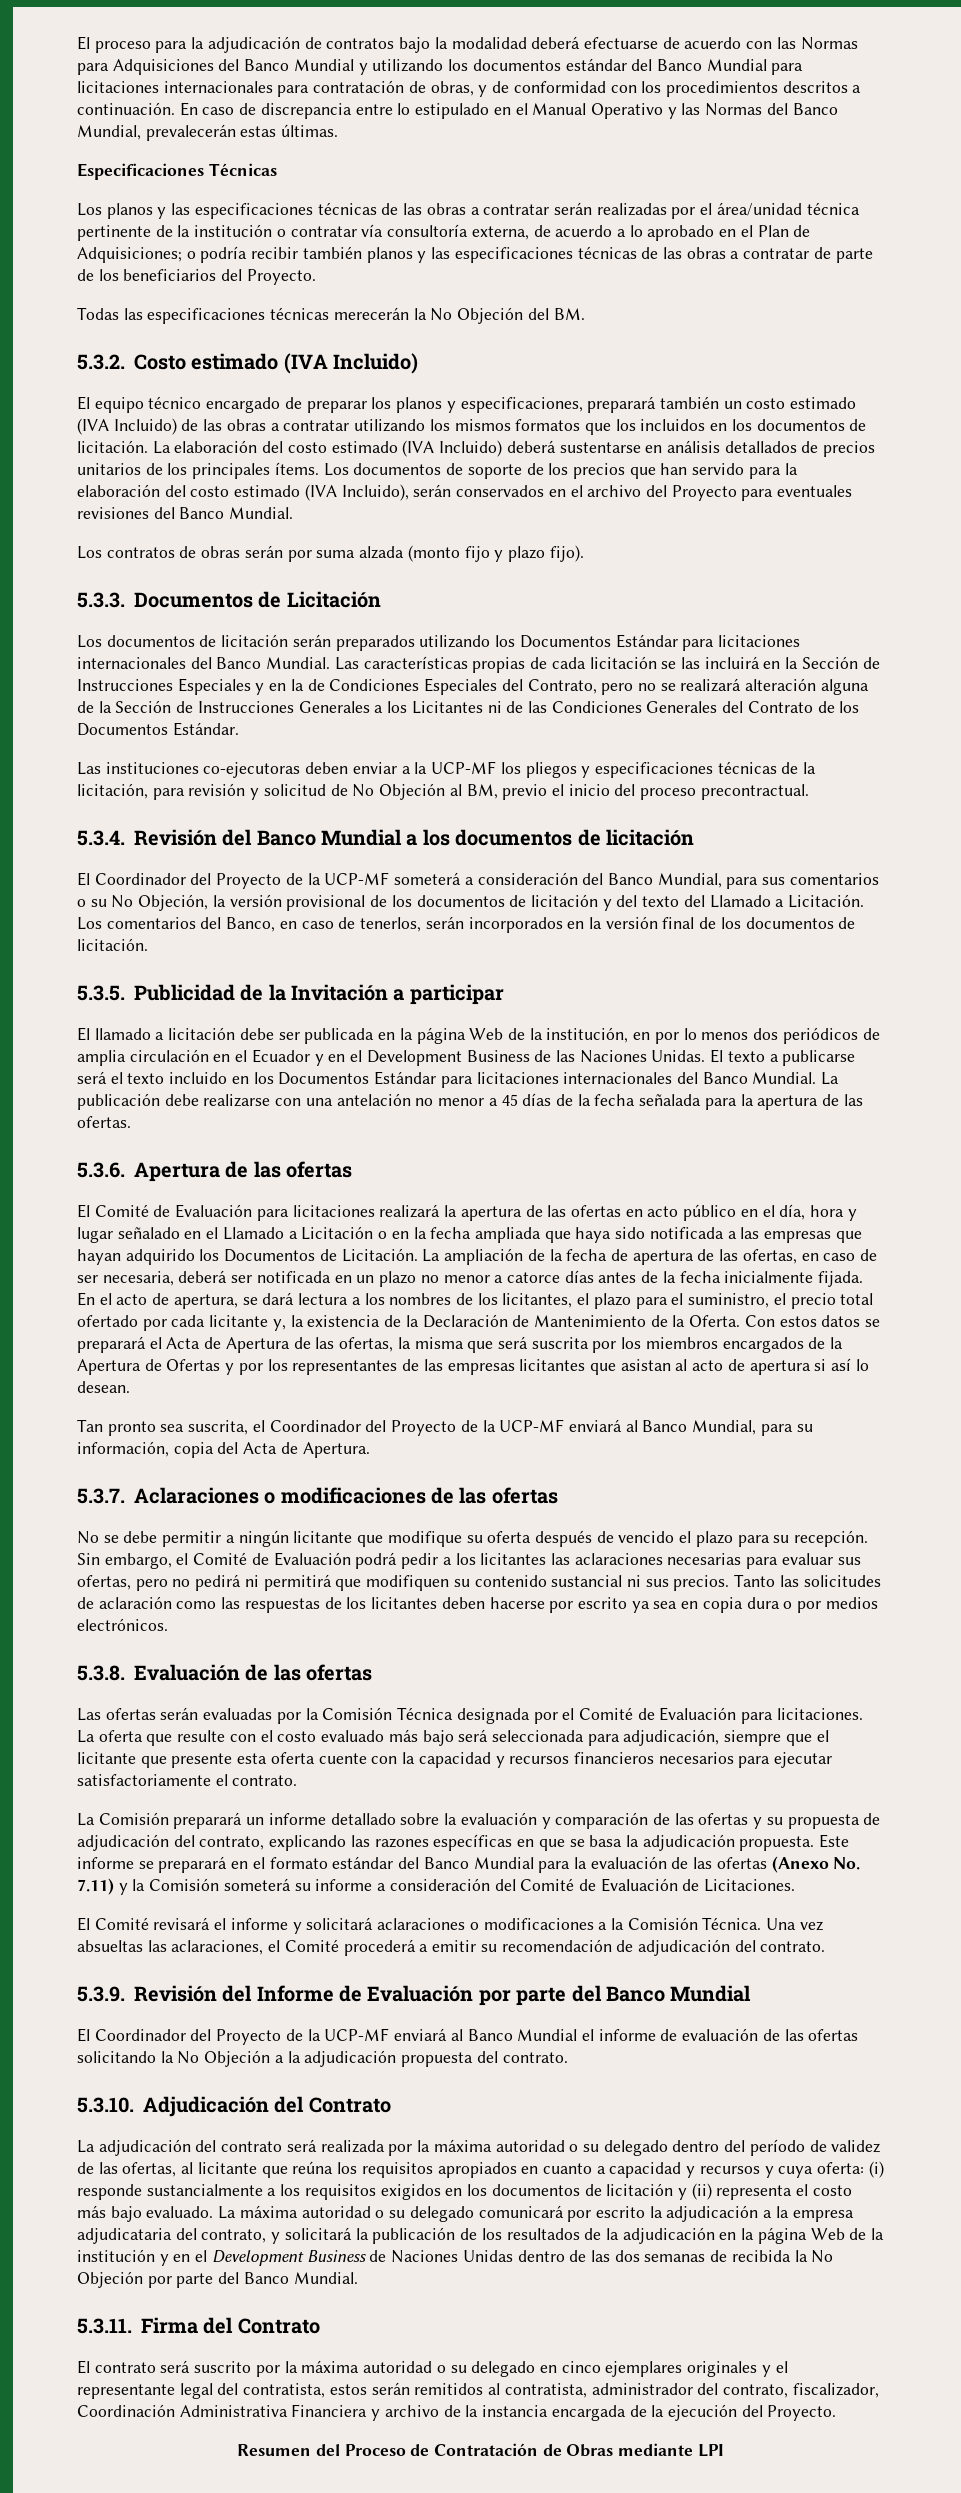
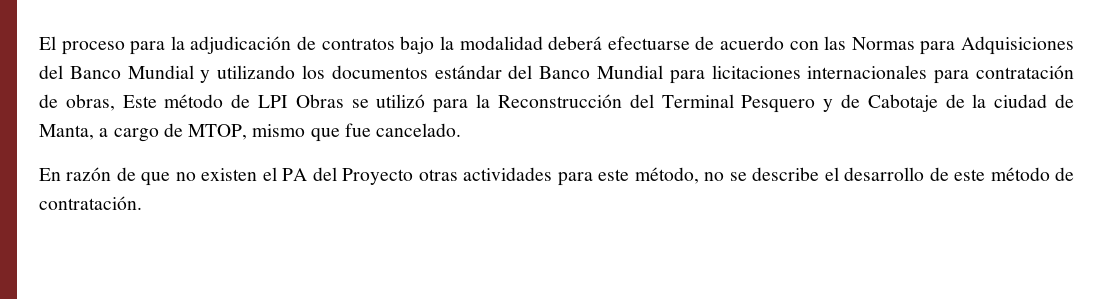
- El proceso para la adjudicación de contratos bajo la modalidad deberá efectuarse de acuerdo con las Normas para Adquisiciones del Banco Mundial y utilizando los documentos estándar del Banco Mundial para licitaciones internacionales para contratación de obras, y de conformidad con los procedimientos descritos a continuación. En caso de discrepancia entre lo estipulado en el Manual Operativo y las Normas del Banco Mundial, prevalecerán estas últimas.
- Especificaciones Técnicas
- Los planos y las especificaciones técnicas de las obras a contratar serán realizadas por el área/unidad técnica pertinente de la institución o contratar vía consultoría externa, de acuerdo a lo aprobado en el Plan de Adquisiciones; o podría recibir también planos y las especificaciones técnicas de las obras a contratar de parte de los beneficiarios del Proyecto.
- Todas las especificaciones técnicas merecerán la No Objeción del BM.
- 5.3.2. Costo estimado (IVA Incluido)
- El equipo técnico encargado de preparar los planos y especificaciones, preparará también un costo estimado (IVA Incluido) de las obras a contratar utilizando los mismos formatos que los incluidos en los documentos de licitación. La elaboración del costo estimado (IVA Incluido) deberá sustentarse en análisis detallados de precios unitarios de los principales ítems. Los documentos de soporte de los precios que han servido para la elaboración del costo estimado (IVA Incluido), serán conservados en el archivo del Proyecto para eventuales revisiones del Banco Mundial.
- Los contratos de obras serán por suma alzada (monto fijo y plazo fijo).
- 5.3.3. Documentos de Licitación
- Los documentos de licitación serán preparados utilizando los Documentos Estándar para licitaciones internacionales del Banco Mundial. Las características propias de cada licitación se las incluirá en la Sección de Instrucciones Especiales y en la de Condiciones Especiales del Contrato, pero no se realizará alteración alguna de la Sección de Instrucciones Generales a los Licitantes ni de las Condiciones Generales del Contrato de los Documentos Estándar.
- Las instituciones co-ejecutoras deben enviar a la UCP-MF los pliegos y especificaciones técnicas de la licitación, para revisión y solicitud de No Objeción al BM, previo el inicio del proceso precontractual.
- 5.3.4. Revisión del Banco Mundial a los documentos de licitación
- El Coordinador del Proyecto de la UCP-MF someterá a consideración del Banco Mundial, para sus comentarios o su No Objeción, la versión provisional de los documentos de licitación y del texto del Llamado a Licitación. Los comentarios del Banco, en caso de tenerlos, serán incorporados en la versión final de los documentos de licitación.
- 5.3.5. Publicidad de la Invitación a participar
- El llamado a licitación debe ser publicada en la página Web de la institución, en por lo menos dos periódicos de amplia circulación en el Ecuador y en el Development Business de las Naciones Unidas. El texto a publicarse será el texto incluido en los Documentos Estándar para licitaciones internacionales del Banco Mundial. La publicación debe realizarse con una antelación no menor a 45 días de la fecha señalada para la apertura de las ofertas.
- 5.3.6. Apertura de las ofertas
- El Comité de Evaluación para licitaciones realizará la apertura de las ofertas en acto público en el día, hora y lugar señalado en el Llamado a Licitación o en la fecha ampliada que haya sido notificada a las empresas que hayan adquirido los Documentos de Licitación. La ampliación de la fecha de apertura de las ofertas, en caso de ser necesaria, deberá ser notificada en un plazo no menor a catorce días antes de la fecha inicialmente fijada. En el acto de apertura, se dará lectura a los nombres de los licitantes, el plazo para el suministro, el precio total ofertado por cada licitante y, la existencia de la Declaración de Mantenimiento de la Oferta. Con estos datos se preparará el Acta de Apertura de las ofertas, la misma que será suscrita por los miembros encargados de la Apertura de Ofertas y por los representantes de las empresas licitantes que asistan al acto de apertura si así lo desean.
- Tan pronto sea suscrita, el Coordinador del Proyecto de la UCP-MF enviará al Banco Mundial, para su información, copia del Acta de Apertura.
- 5.3.7. Aclaraciones o modificaciones de las ofertas
- No se debe permitir a ningún licitante que modifique su oferta después de vencido el plazo para su recepción. Sin embargo, el Comité de Evaluación podrá pedir a los licitantes las aclaraciones necesarias para evaluar sus ofertas, pero no pedirá ni permitirá que modifiquen su contenido sustancial ni sus precios. Tanto las solicitudes de aclaración como las respuestas de los licitantes deben hacerse por escrito ya sea en copia dura o por medios electrónicos.
- 5.3.8. Evaluación de las ofertas
- Las ofertas serán evaluadas por la Comisión Técnica designada por el Comité de Evaluación para licitaciones. La oferta que resulte con el costo evaluado más bajo será seleccionada para adjudicación, siempre que el licitante que presente esta oferta cuente con la capacidad y recursos financieros necesarios para ejecutar satisfactoriamente el contrato.
- La Comisión preparará un informe detallado sobre la evaluación y comparación de las ofertas y su propuesta de adjudicación del contrato, explicando las razones específicas en que se basa la adjudicación propuesta. Este informe se preparará en el formato estándar del Banco Mundial para la evaluación de las ofertas (Anexo No. 7.11) y la Comisión someterá su informe a consideración del Comité de Evaluación de Licitaciones.
- El Comité revisará el informe y solicitará aclaraciones o modificaciones a la Comisión Técnica. Una vez absueltas las aclaraciones, el Comité procederá a emitir su recomendación de adjudicación del contrato.
- 5.3.9. Revisión del Informe de Evaluación por parte del Banco Mundial
- El Coordinador del Proyecto de la UCP-MF enviará al Banco Mundial el informe de evaluación de las ofertas solicitando la No Objeción a la adjudicación propuesta del contrato.
- 5.3.10. Adjudicación del Contrato
- La adjudicación del contrato será realizada por la máxima autoridad o su delegado dentro del período de validez de las ofertas, al licitante que reúna los requisitos apropiados en cuanto a capacidad y recursos y cuya oferta: (i) responde sustancialmente a los requisitos exigidos en los documentos de licitación y (ii) representa el costo más bajo evaluado. La máxima autoridad o su delegado comunicará por escrito la adjudicación a la empresa adjudicataria del contrato, y solicitará la publicación de los resultados de la adjudicación en la página Web de la institución y en el Development Business de Naciones Unidas dentro de las dos semanas de recibida la No Objeción por parte del Banco Mundial.
- 5.3.11. Firma del Contrato
- El contrato será suscrito por la máxima autoridad o su delegado en cinco ejemplares originales y el representante legal del contratista, estos serán remitidos al contratista, administrador del contrato, fiscalizador, Coordinación Administrativa Financiera y archivo de la instancia encargada de la ejecución del Proyecto.
- Resumen del Proceso de Contratación de Obras mediante LPI
+ El proceso para la adjudicación de contratos bajo la modalidad deberá efectuarse de acuerdo con las Normas para Adquisiciones del Banco Mundial y utilizando los documentos estándar del Banco Mundial para licitaciones internacionales para contratación de obras, Este método de LPI Obras se utilizó para la Reconstrucción del Terminal Pesquero y de Cabotaje de la ciudad de Manta, a cargo de MTOP, mismo que fue cancelado.
+ En razón de que no existen el PA del Proyecto otras actividades para este método, no se describe el desarrollo de este método de contratación.

